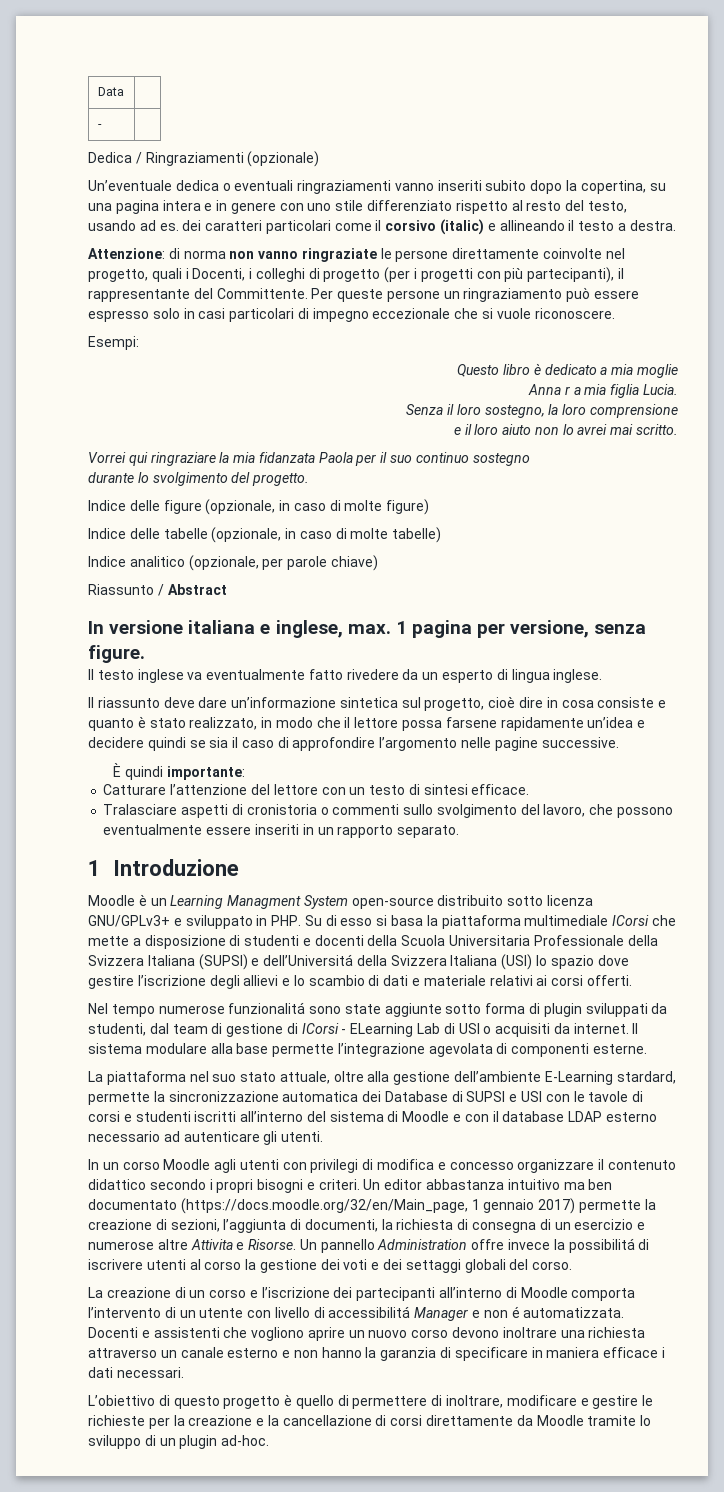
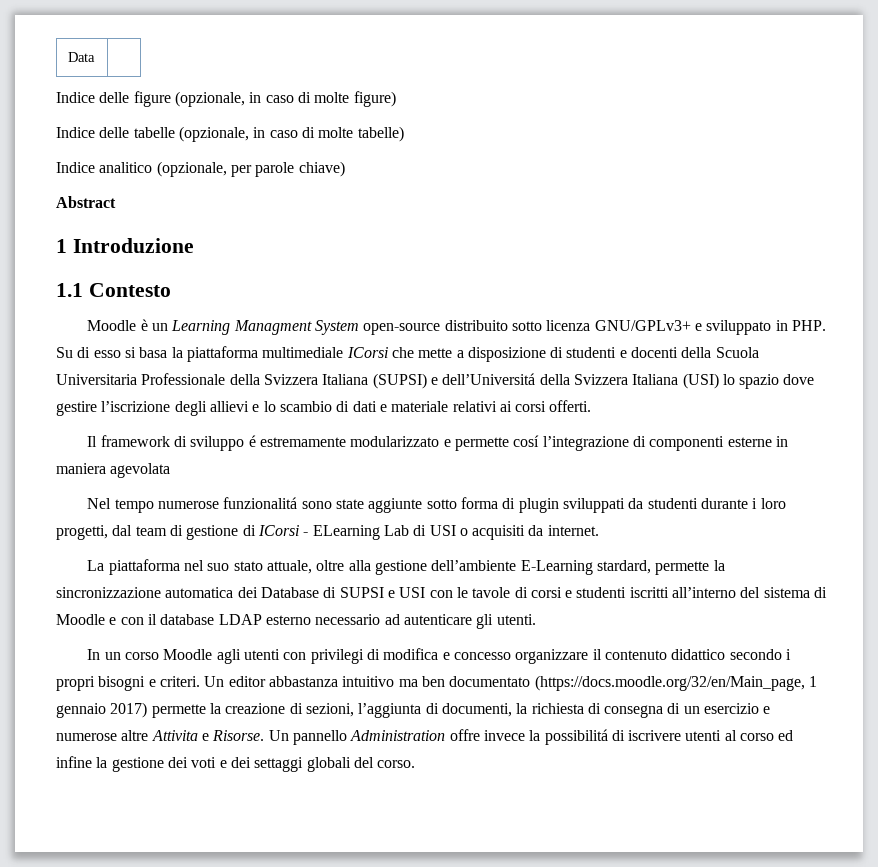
- - |
- Dedica / Ringraziamenti (opzionale)
- Un’eventuale dedica o eventuali ringraziamenti vanno inseriti subito dopo la copertina, su una pagina intera e in genere con uno stile differenziato rispetto al resto del testo, usando ad es. dei caratteri particolari come il corsivo (italic) e allineando il testo a destra.
- Attenzione: di norma non vanno ringraziate le persone direttamente coinvolte nel progetto, quali i Docenti, i colleghi di progetto (per i progetti con più partecipanti), il rappresentante del Committente. Per queste persone un ringraziamento può essere espresso solo in casi particolari di impegno eccezionale che si vuole riconoscere.
- Esempi:
- Questo libro è dedicato a mia moglie
- Anna r a mia figlia Lucia.
- Senza il loro sostegno, la loro comprensione
- e il loro aiuto non lo avrei mai scritto.
- Vorrei qui ringraziare la mia fidanzata Paola per il suo continuo sostegno
- durante lo svolgimento del progetto.
- Riassunto / Abstract
+ Abstract
- In versione italiana e inglese, max. 1 pagina per versione, senza figure.
- Il testo inglese va eventualmente fatto rivedere da un esperto di lingua inglese.
- Il riassunto deve dare un’informazione sintetica sul progetto, cioè dire in cosa consiste e quanto è stato realizzato, in modo che il lettore possa farsene rapidamente un’idea e decidere quindi se sia il caso di approfondire l’argomento nelle pagine successive.
- È quindi importante:
- Catturare l’attenzione del lettore con un testo di sintesi efficace.
- Tralasciare aspetti di cronistoria o commenti sullo svolgimento del lavoro, che possono eventualmente essere inseriti in un rapporto separato.
  1 Introduzione
+ 1.1 Contesto
+ Il framework di sviluppo é estremamente modularizzato e permette cosí l’integrazione di componenti esterne in maniera agevolata
- Nel tempo numerose funzionalitá sono state aggiunte sotto forma di plugin sviluppati da studenti, dal team di gestione di ICorsi - ELearning Lab di USI o acquisiti da internet. Il sistema modulare alla base permette l’integrazione agevolata di componenti esterne.
+ Nel tempo numerose funzionalitá sono state aggiunte sotto forma di plugin sviluppati da studenti durante i loro progetti, dal team di gestione di ICorsi - ELearning Lab di USI o acquisiti da internet.
- Un pannello Administration offre invece la possibilitá di iscrivere utenti al corso la gestione dei voti e dei settaggi globali del corso.
+ Un pannello Administration offre invece la possibilitá di iscrivere utenti al corso ed infine la gestione dei voti e dei settaggi globali del corso.
- La creazione di un corso e l’iscrizione dei partecipanti all’interno di Moodle comporta l’intervento di un utente con livello di accessibilitá Manager e non é automatizzata. Docenti e assistenti che vogliono aprire un nuovo corso devono inoltrare una richiesta attraverso un canale esterno e non hanno la garanzia di specificare in maniera efficace i dati necessari.
- L’obiettivo di questo progetto è quello di permettere di inoltrare, modificare e gestire le richieste per la creazione e la cancellazione di corsi direttamente da Moodle tramite lo sviluppo di un plugin ad-hoc.

